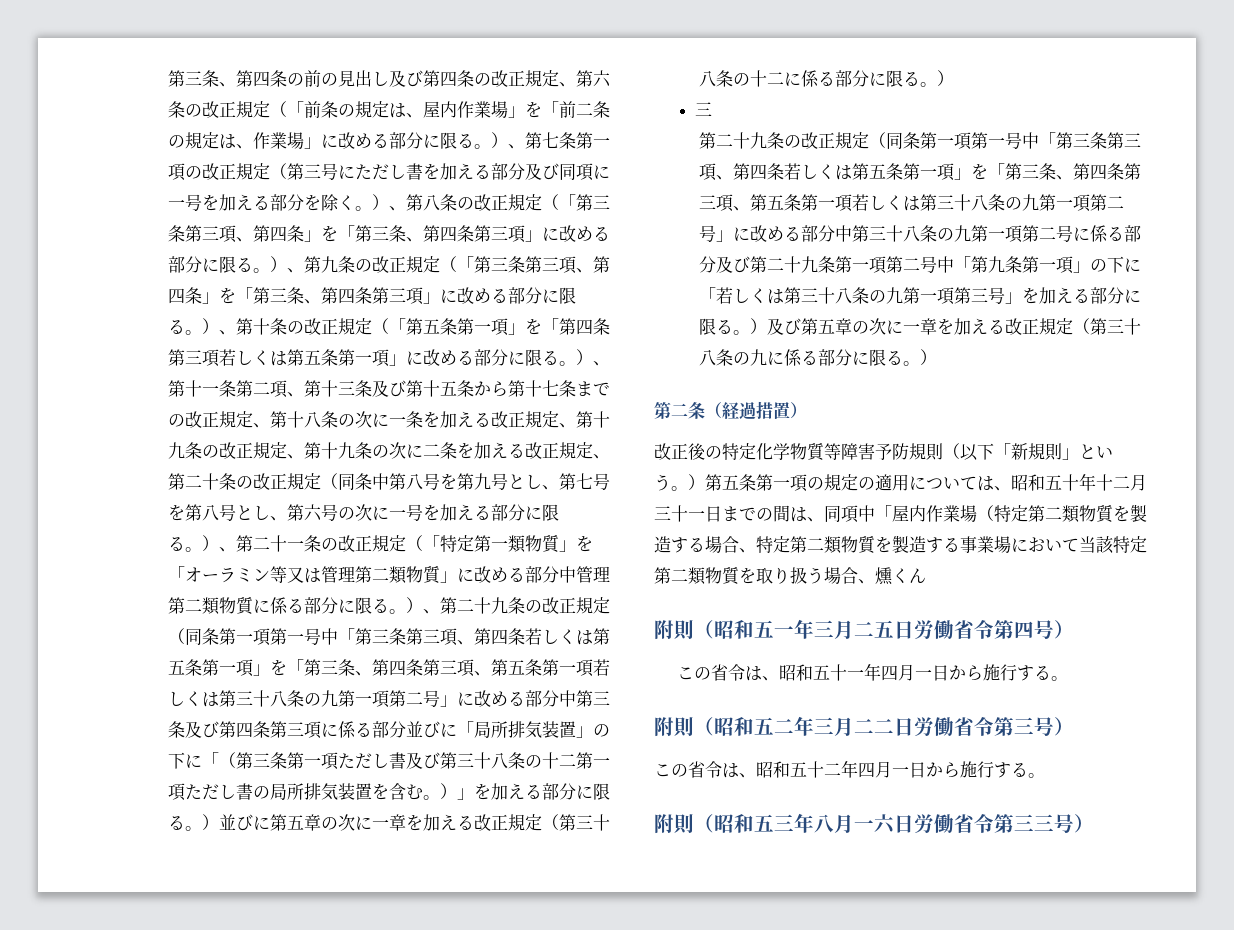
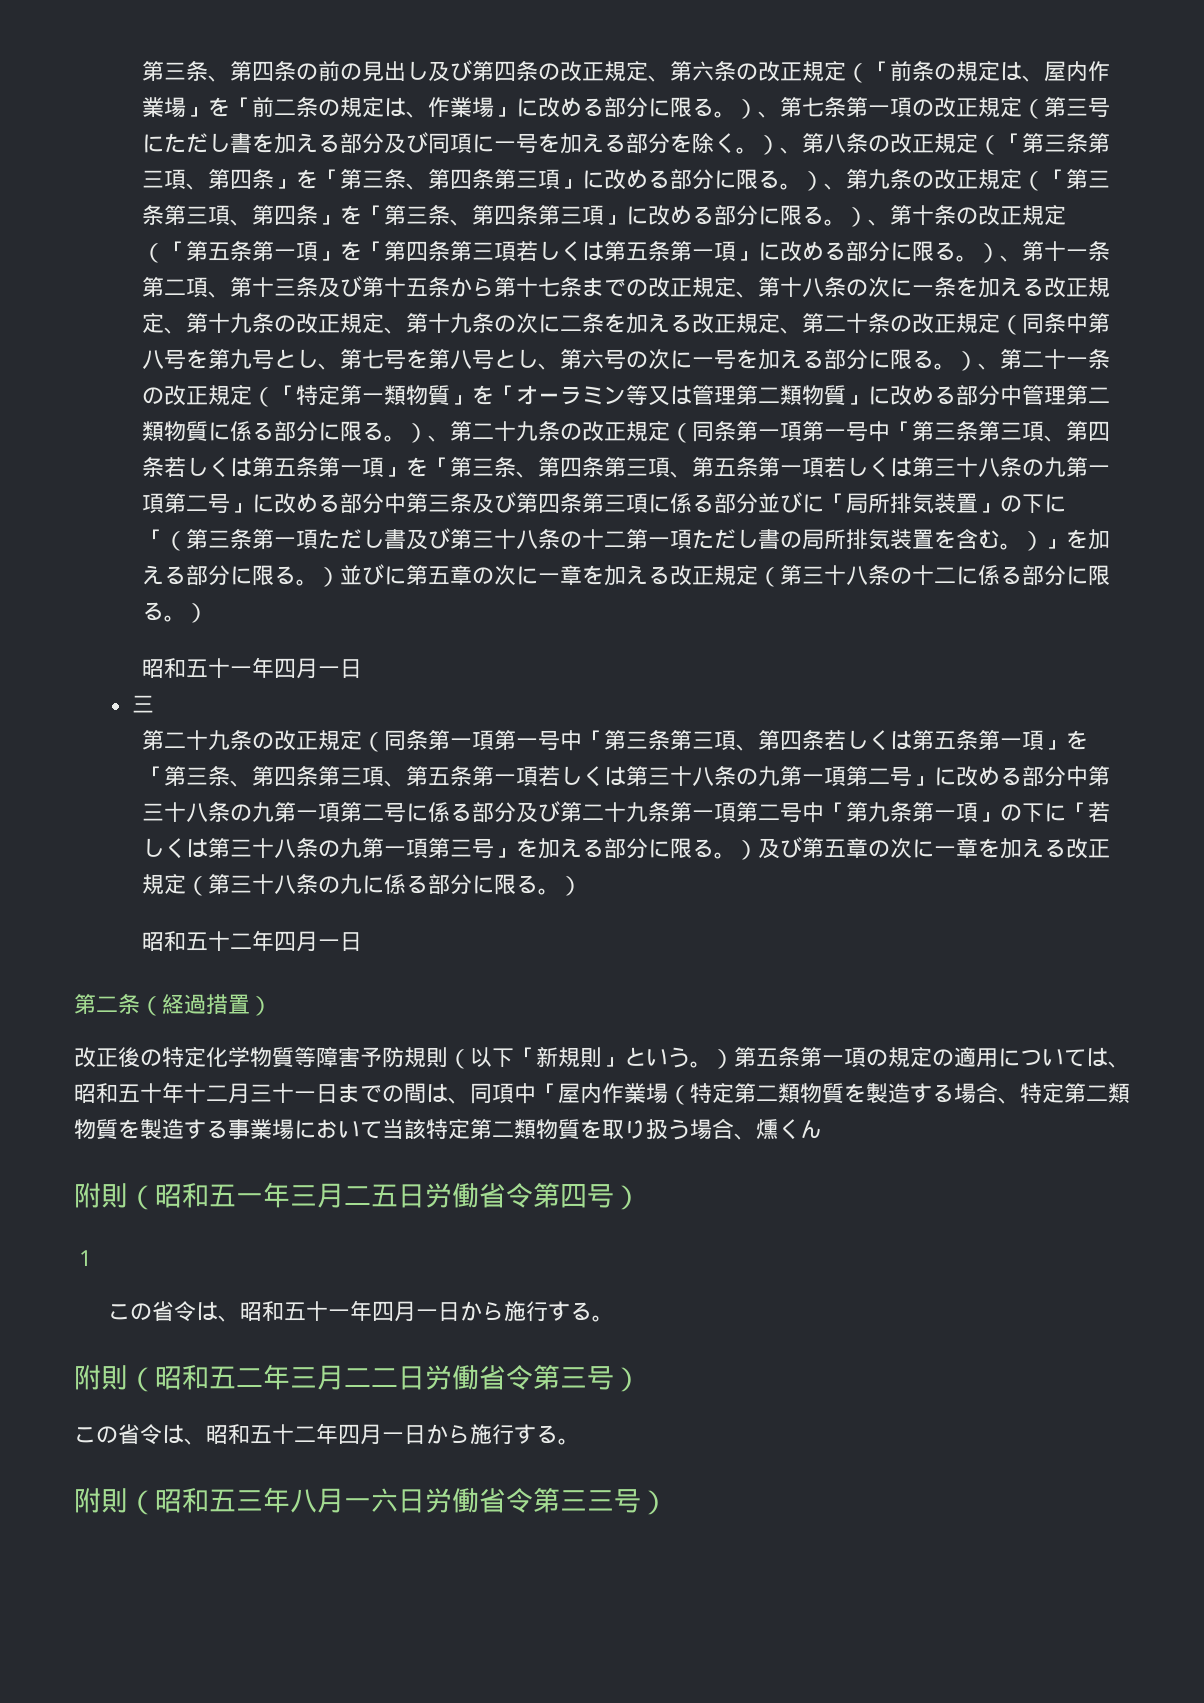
  第三条、第四条の前の見出し及び第四条の改正規定、第六条の改正規定（「前条の規定は、屋内作業場」を「前二条の規定は、作業場」に改める部分に限る。）、第七条第一項の改正規定（第三号にただし書を加える部分及び同項に一号を加える部分を除く。）、第八条の改正規定（「第三条第三項、第四条」を「第三条、第四条第三項」に改める部分に限る。）、第九条の改正規定（「第三条第三項、第四条」を「第三条、第四条第三項」に改める部分に限る。）、第十条の改正規定（「第五条第一項」を「第四条第三項若しくは第五条第一項」に改める部分に限る。）、第十一条第二項、第十三条及び第十五条から第十七条までの改正規定、第十八条の次に一条を加える改正規定、第十九条の改正規定、第十九条の次に二条を加える改正規定、第二十条の改正規定（同条中第八号を第九号とし、第七号を第八号とし、第六号の次に一号を加える部分に限る。）、第二十一条の改正規定（「特定第一類物質」を「オーラミン等又は管理第二類物質」に改める部分中管理第二類物質に係る部分に限る。）、第二十九条の改正規定（同条第一項第一号中「第三条第三項、第四条若しくは第五条第一項」を「第三条、第四条第三項、第五条第一項若しくは第三十八条の九第一項第二号」に改める部分中第三条及び第四条第三項に係る部分並びに「局所排気装置」の下に「（第三条第一項ただし書及び第三十八条の十二第一項ただし書の局所排気装置を含む。）」を加える部分に限る。）並びに第五章の次に一章を加える改正規定（第三十八条の十二に係る部分に限る。）
+ 昭和五十一年四月一日
  第二十九条の改正規定（同条第一項第一号中「第三条第三項、第四条若しくは第五条第一項」を「第三条、第四条第三項、第五条第一項若しくは第三十八条の九第一項第二号」に改める部分中第三十八条の九第一項第二号に係る部分及び第二十九条第一項第二号中「第九条第一項」の下に「若しくは第三十八条の九第一項第三号」を加える部分に限る。）及び第五章の次に一章を加える改正規定（第三十八条の九に係る部分に限る。）
+ 昭和五十二年四月一日
+ １

